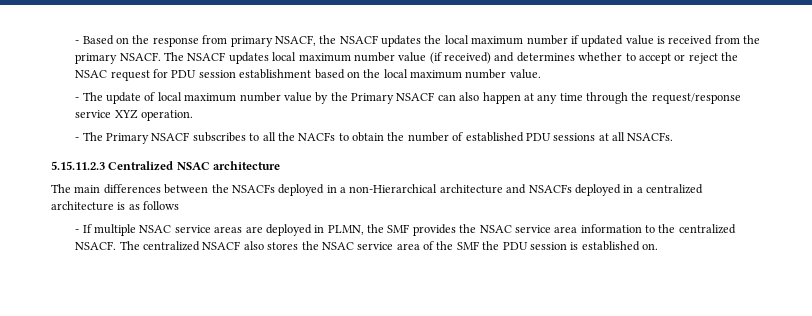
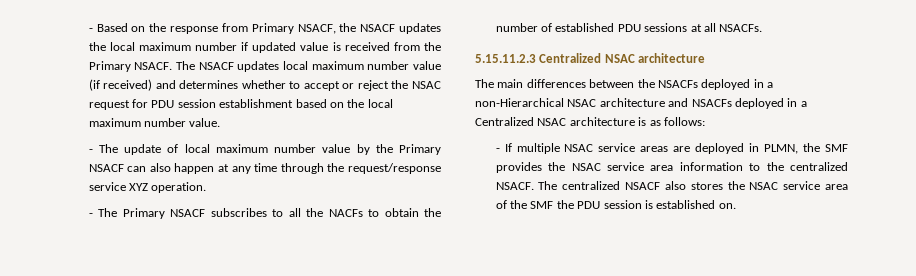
- - Based on the response from primary NSACF, the NSACF updates the local maximum number if updated value is received from the primary NSACF.
+ - Based on the response from Primary NSACF, the NSACF updates the local maximum number if updated value is received from the Primary NSACF.
- The main differences between the NSACFs deployed in a non-Hierarchical architecture and NSACFs deployed in a centralized architecture is as follows
+ The main differences between the NSACFs deployed in a non-Hierarchical NSAC architecture and NSACFs deployed in a Centralized NSAC architecture is as follows:

